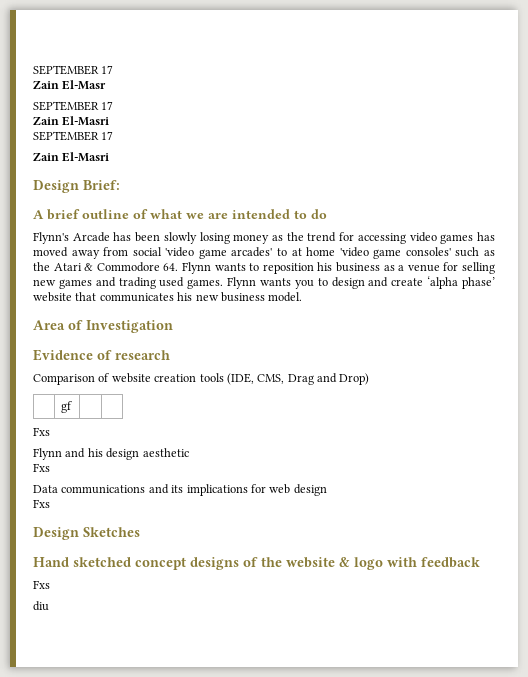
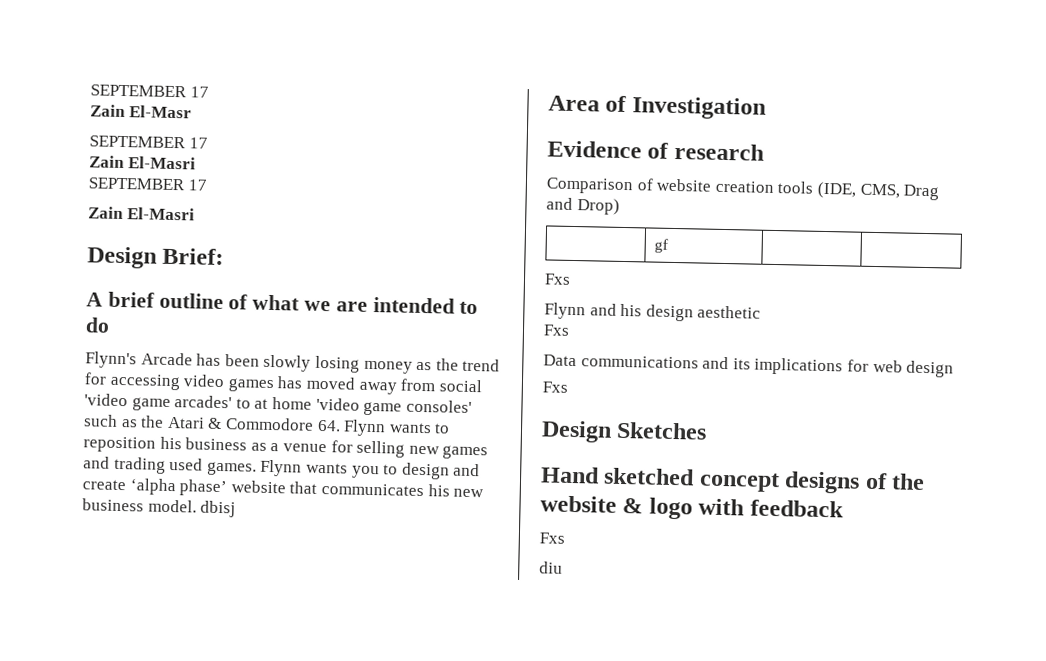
- Flynn wants you to design and create ‘alpha phase’ website that communicates his new business model.
+ Flynn wants you to design and create ‘alpha phase’ website that communicates his new business model. dbisj

